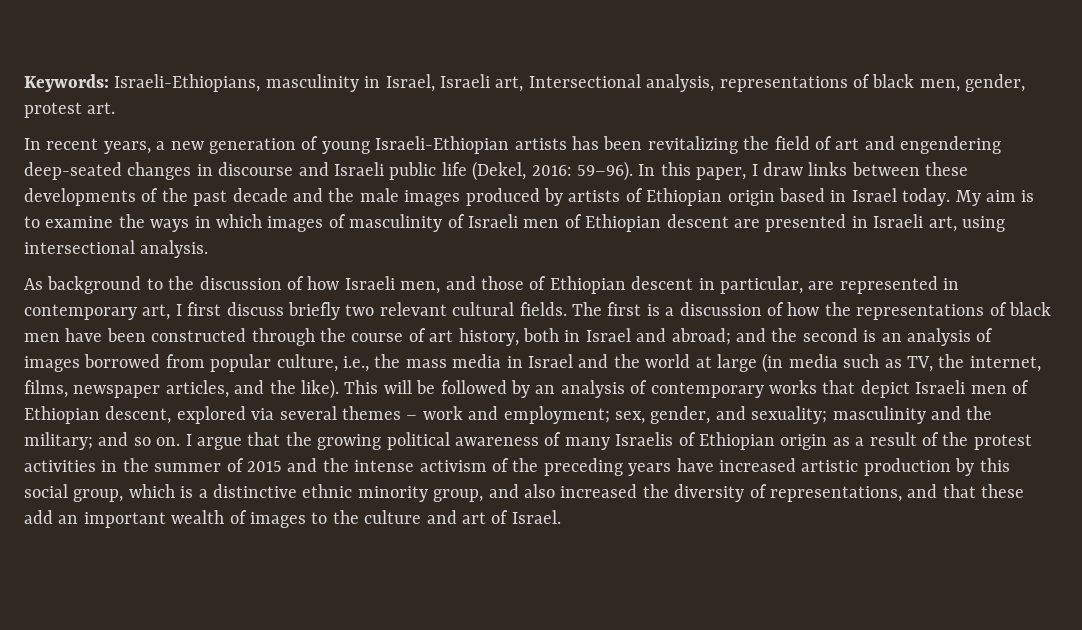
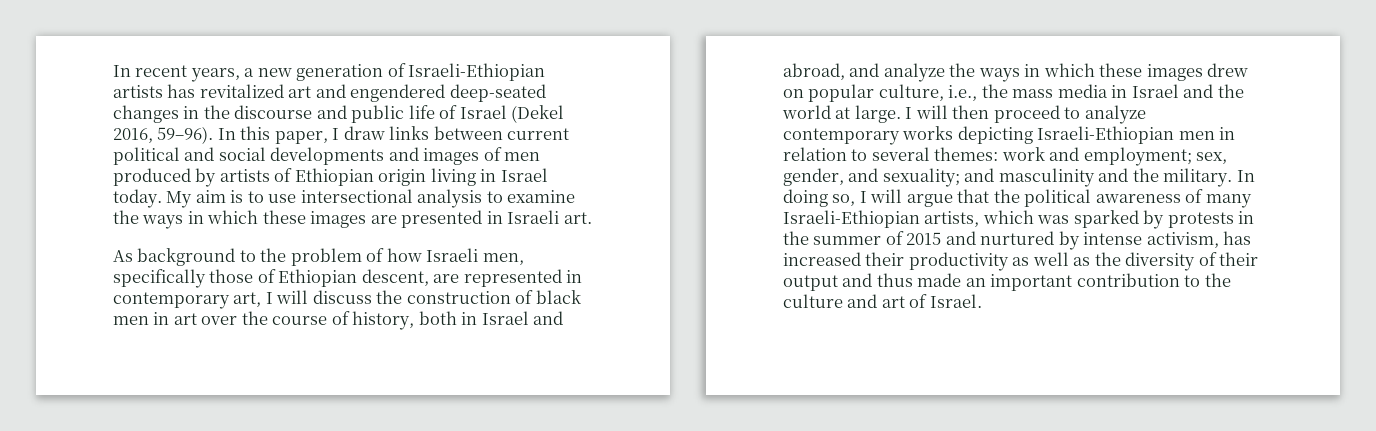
- Keywords: Israeli-Ethiopians, masculinity in Israel, Israeli art, Intersectional analysis, representations of black men, gender, protest art.
- In recent years, a new generation of young Israeli-Ethiopian artists has been revitalizing the field of art and engendering deep-seated changes in discourse and Israeli public life (Dekel, 2016: 59–96).
+ In recent years, a new generation of Israeli-Ethiopian artists has revitalized art and engendered deep-seated changes in the discourse and public life of Israel (Dekel 2016, 59–96).
- In this paper, I draw links between these developments of the past decade and the male images produced by artists of Ethiopian origin based in Israel today.
+ In this paper, I draw links between current political and social developments and images of men produced by artists of Ethiopian origin living in Israel today.
- My aim is to examine the ways in which images of masculinity of Israeli men of Ethiopian descent are presented in Israeli art, using intersectional analysis.
+ My aim is to use intersectional analysis to examine the ways in which these images are presented in Israeli art.
- As background to the discussion of how Israeli men, and those of Ethiopian descent in particular, are represented in contemporary art, I first discuss briefly two relevant cultural fields. The first is a discussion of how the representations of black men have been constructed through the course of art history, both in Israel and abroad; and the second is an analysis of images borrowed from popular culture, i.e., the mass media in Israel and the world at large (in media such as TV, the internet, films, newspaper articles, and the like). This will be followed by an analysis of contemporary works that depict Israeli men of Ethiopian descent, explored via several themes – work and employment;
+ As background to the problem of how Israeli men, specifically those of Ethiopian descent, are represented in contemporary art, I will discuss the construction of black men in art over the course of history, both in Israel and abroad, and analyze the ways in which these images drew on popular culture, i.e., the mass media in Israel and the world at large. I will then proceed to analyze contemporary works depicting Israeli-Ethiopian men in relation to several themes: work and employment;
- masculinity and the military; and so on. I argue that the growing political awareness of many Israelis of Ethiopian origin as a result of the protest activities in the summer of 2015 and the intense activism of the preceding years have increased artistic production by this social group, which is a distinctive ethnic minority group, and also increased the diversity of representations, and that these add an important wealth of images to the culture and art of Israel.
+ and masculinity and the military. In doing so, I will argue that the political awareness of many Israeli-Ethiopian artists, which was sparked by protests in the summer of 2015 and nurtured by intense activism, has increased their productivity as well as the diversity of their output and thus made an important contribution to the culture and art of Israel.

